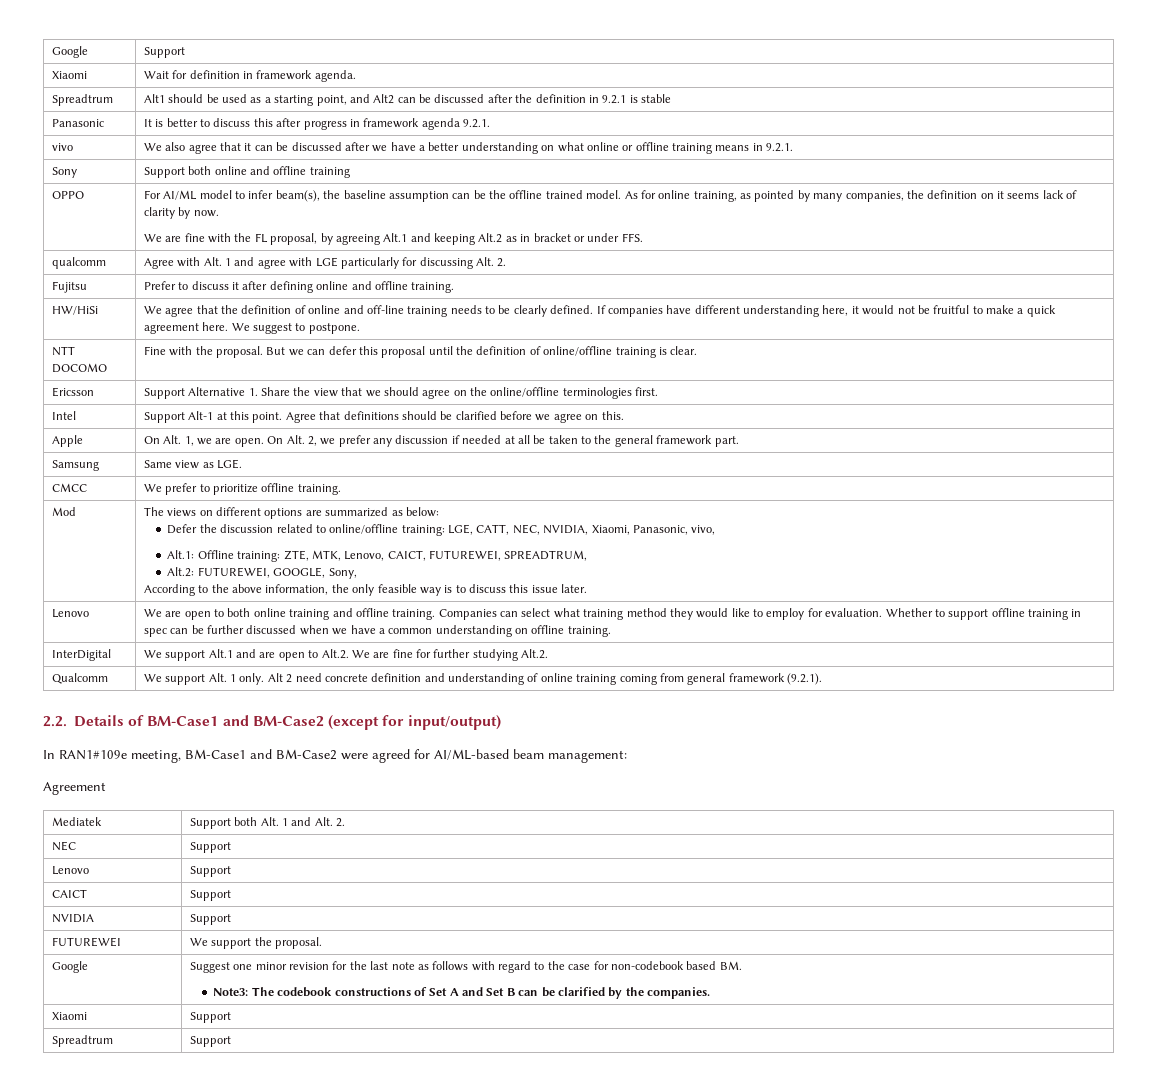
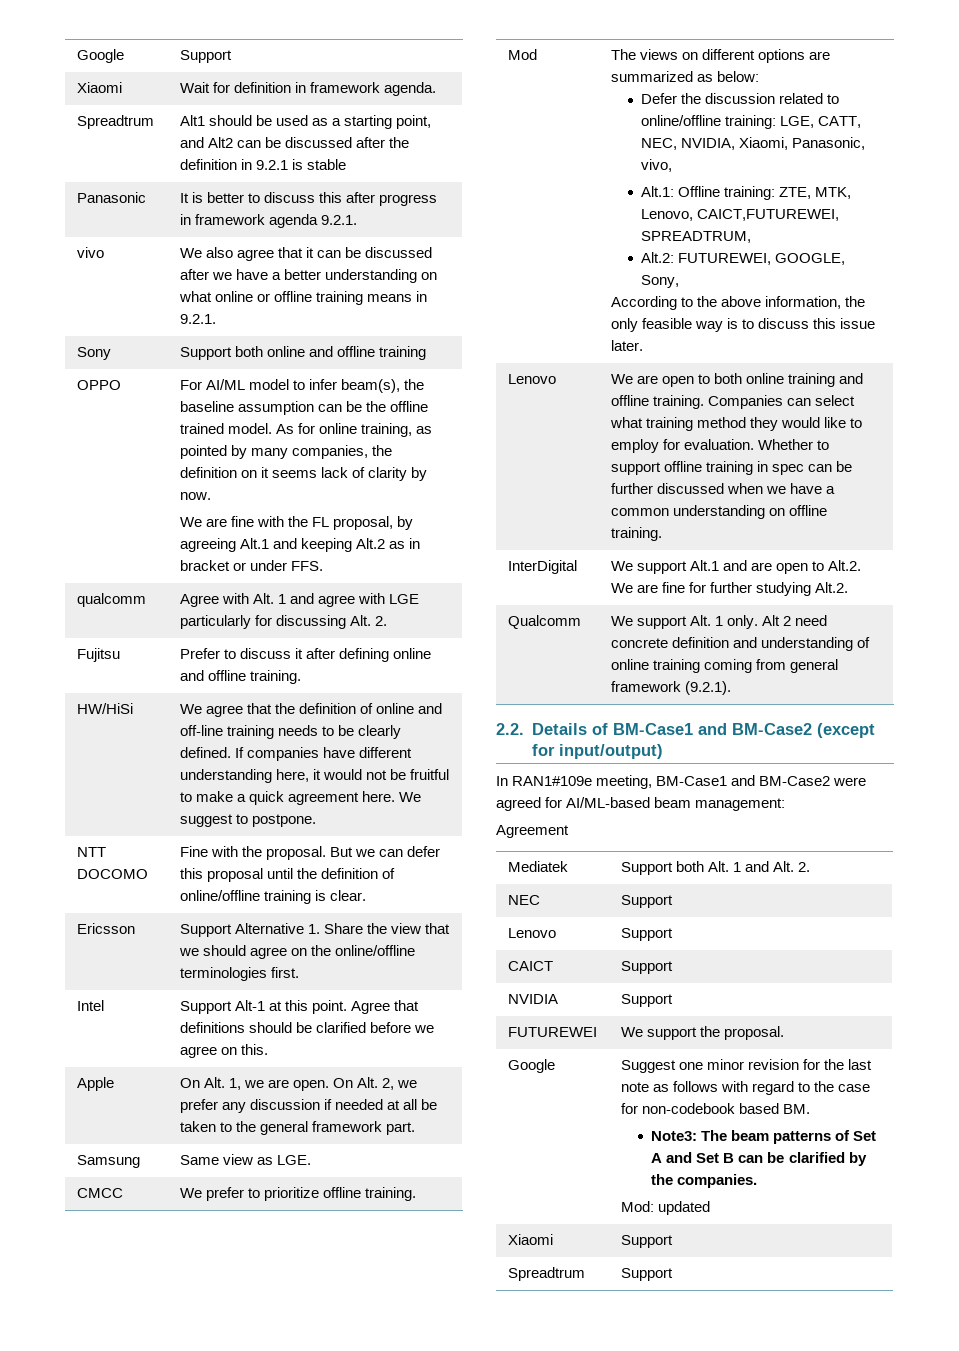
- Alt.1: Offline training: ZTE, MTK, Lenovo, CAICT, FUTUREWEI, SPREADTRUM,
+ Alt.1: Offline training: ZTE, MTK, Lenovo, CAICT,FUTUREWEI, SPREADTRUM,
  Google | Suggest one minor revision for the last note as follows with regard to the case for non-codebook based BM.
- Note3: The codebook constructions of Set A and Set B can be clarified by the companies.
+ Note3: The beam patterns of Set A and Set B can be clarified by the companies.
+ Mod: updated

